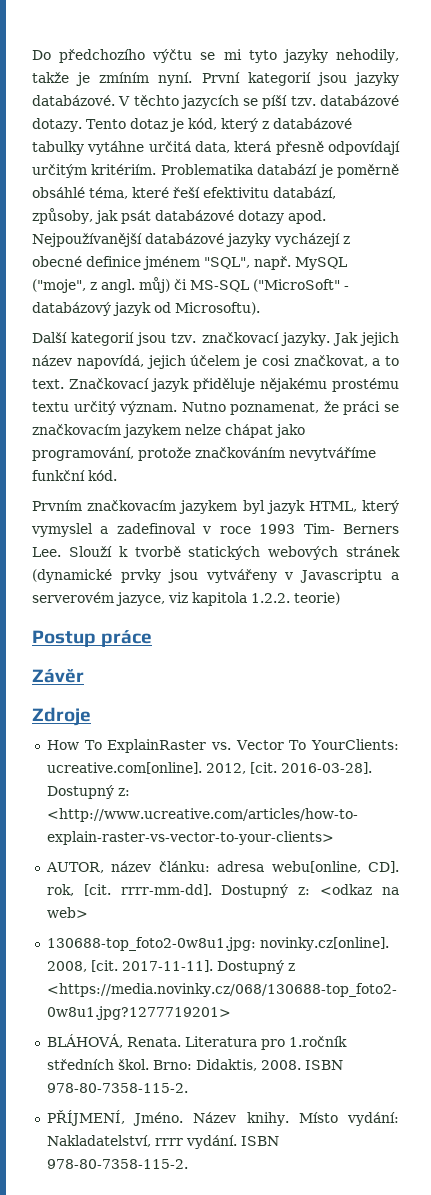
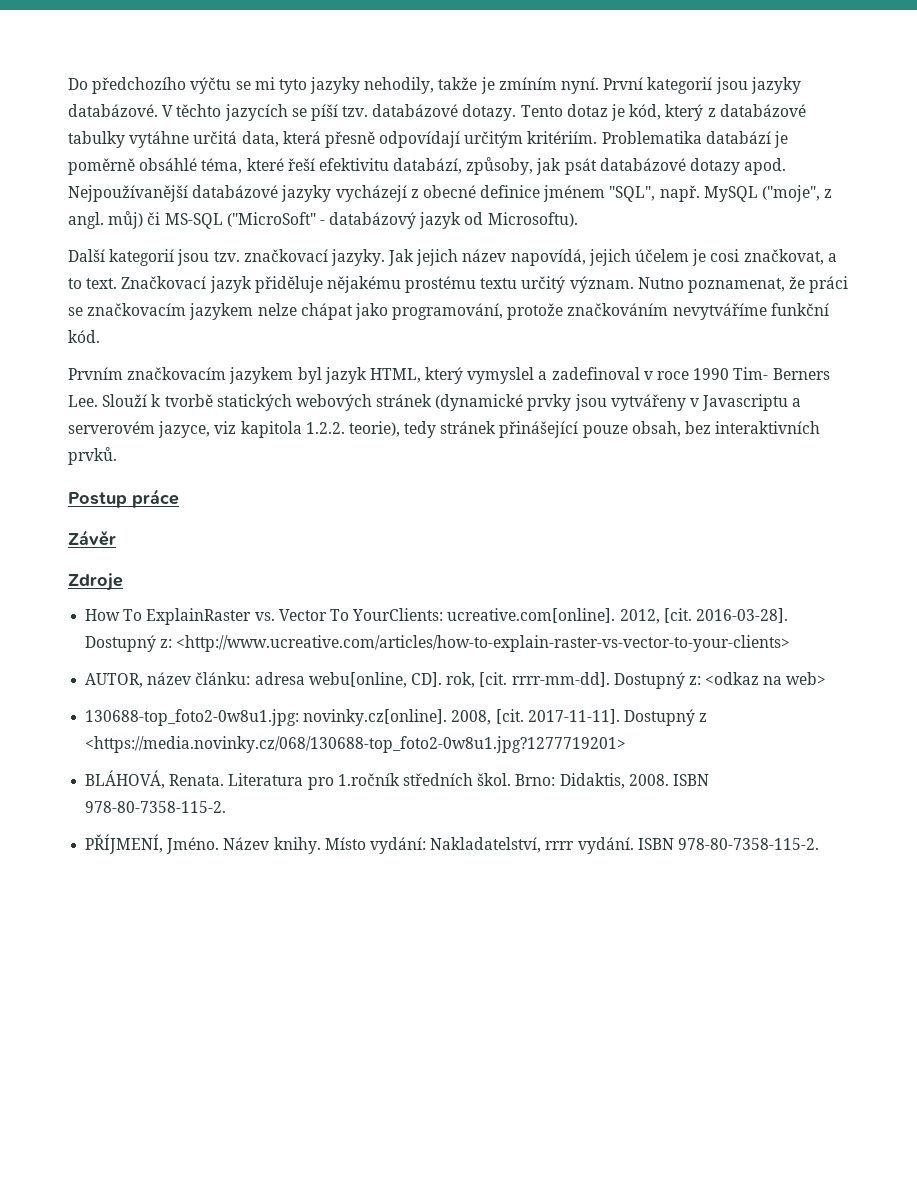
- Prvním značkovacím jazykem byl jazyk HTML, který vymyslel a zadefinoval v roce 1993 Tim- Berners Lee. Slouží k tvorbě statických webových stránek (dynamické prvky jsou vytvářeny v Javascriptu a serverovém jazyce, viz kapitola 1.2.2. teorie)
+ Prvním značkovacím jazykem byl jazyk HTML, který vymyslel a zadefinoval v roce 1990 Tim- Berners Lee. Slouží k tvorbě statických webových stránek (dynamické prvky jsou vytvářeny v Javascriptu a serverovém jazyce, viz kapitola 1.2.2. teorie), tedy stránek přinášející pouze obsah, bez interaktivních prvků.

